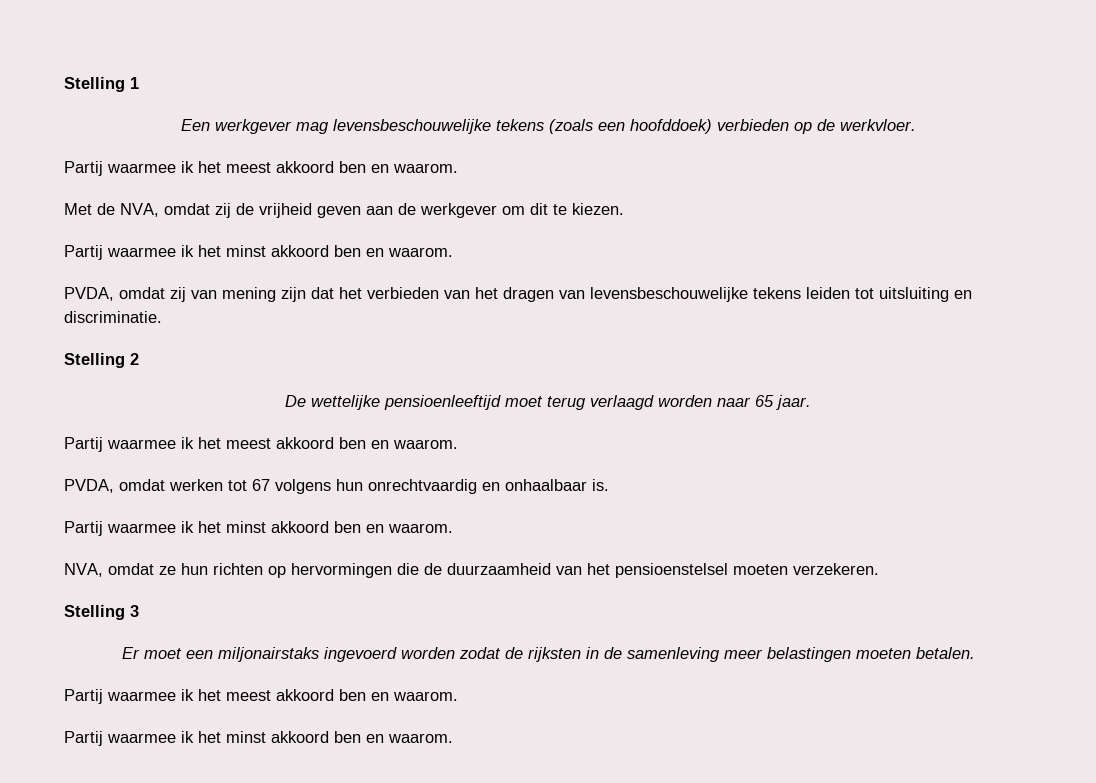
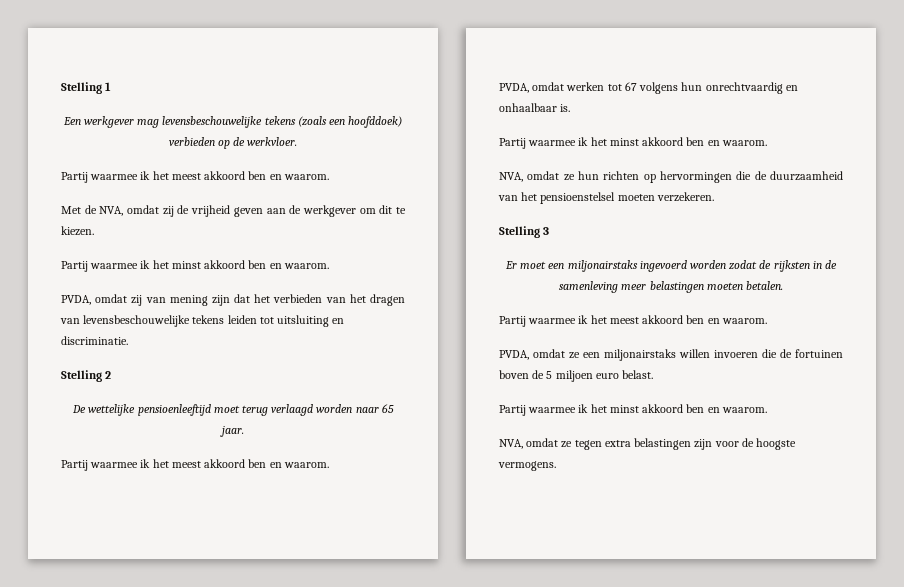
  Er moet een miljonairstaks ingevoerd worden zodat de rijksten in de samenleving meer belastingen moeten betalen.
  Partij waarmee ik het meest akkoord ben en waarom.
+ PVDA, omdat ze een miljonairstaks willen invoeren die de fortuinen boven de 5 miljoen euro belast.
  Partij waarmee ik het minst akkoord ben en waarom.
+ NVA, omdat ze tegen extra belastingen zijn voor de hoogste vermogens.

